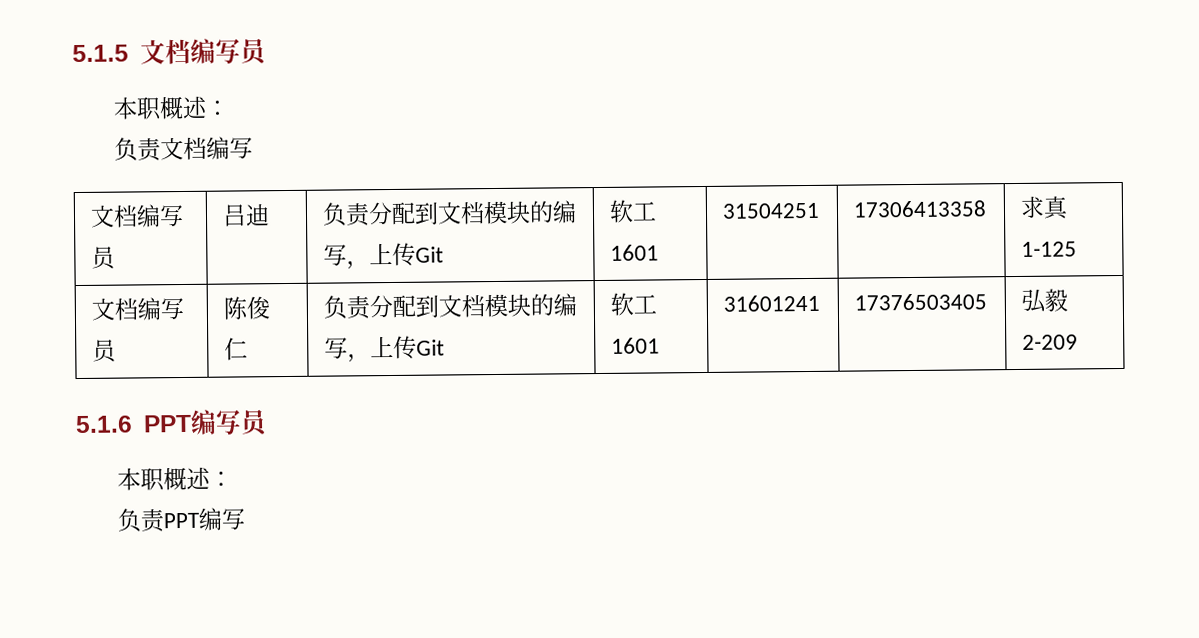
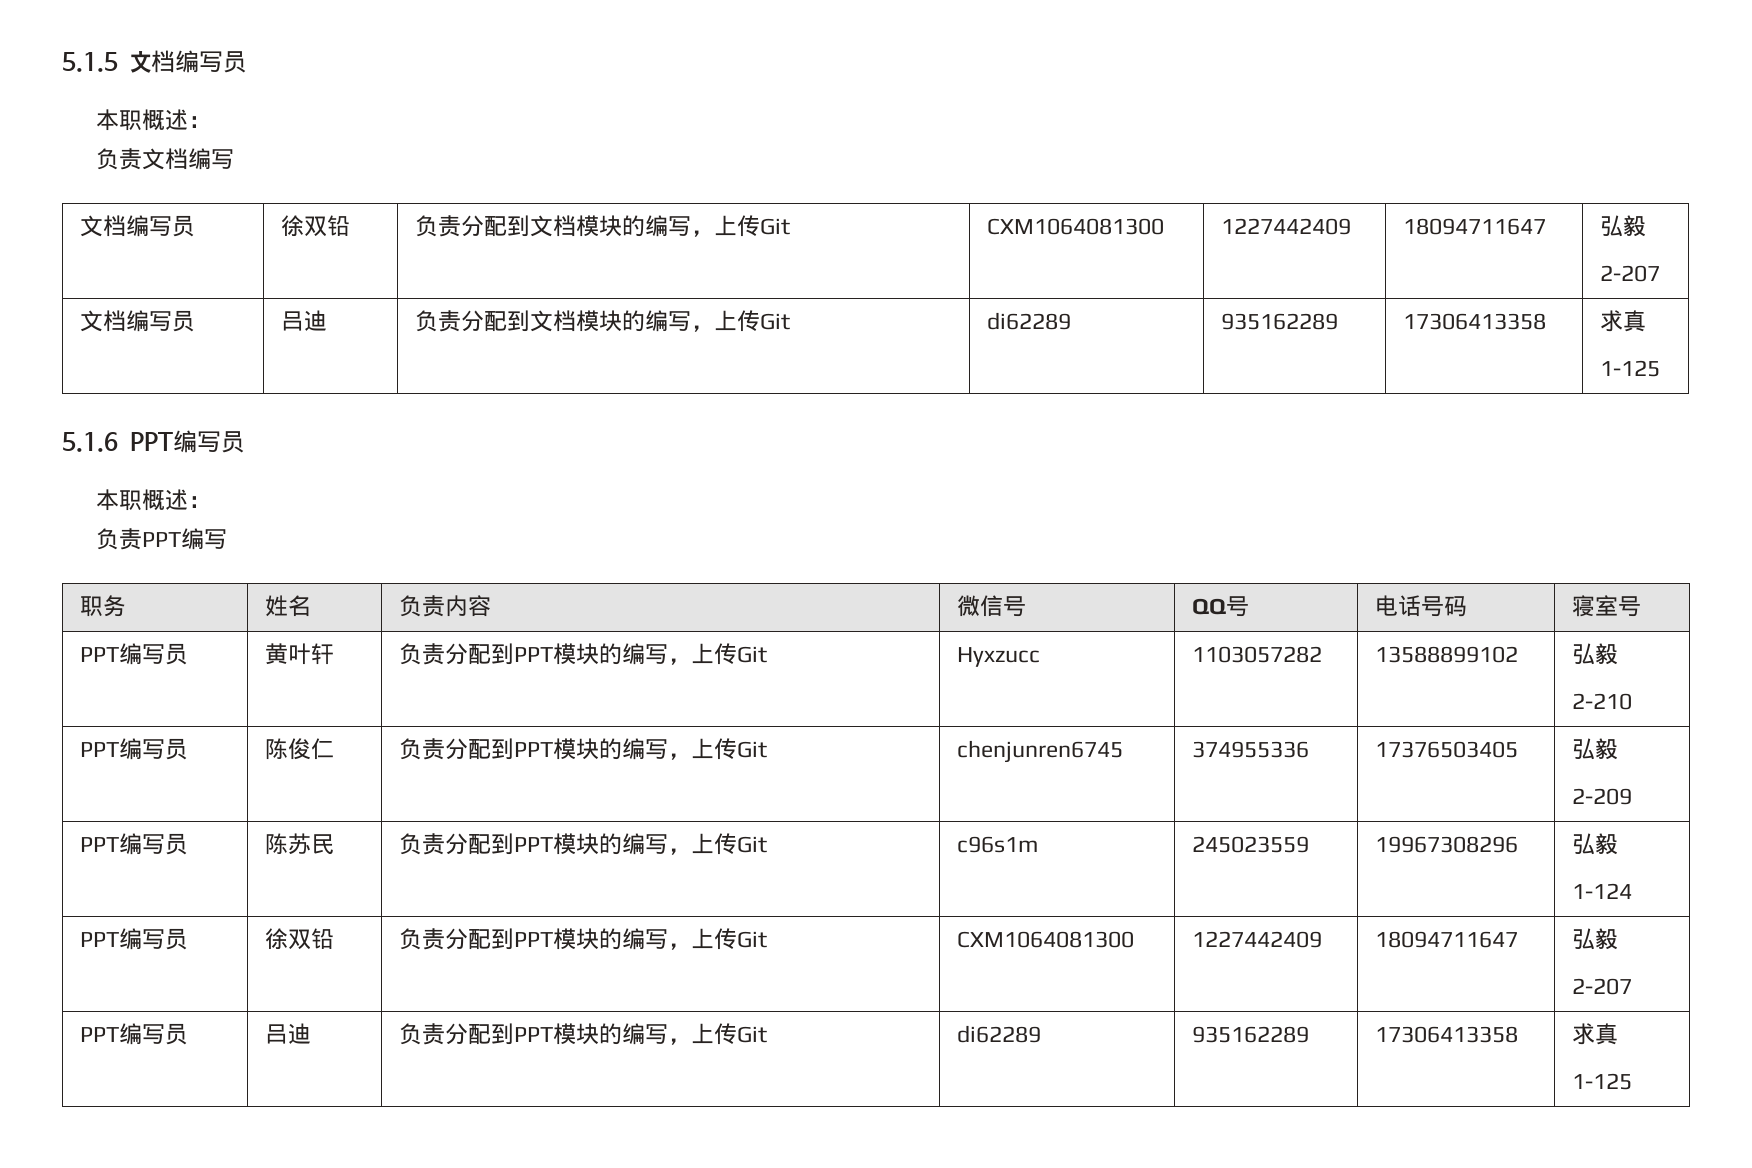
+ 文档编写员 | 徐双铅 | 负责分配到文档模块的编写，上传Git | CXM1064081300 | 1227442409 | 18094711647 | 弘毅
+ 2-207
- 文档编写员 | 吕迪 | 负责分配到文档模块的编写，上传Git | 软工1601 | 31504251 | 17306413358 | 求真1-125
- 文档编写员 | 陈俊仁 | 负责分配到文档模块的编写，上传Git | 软工1601 | 31601241 | 17376503405 | 弘毅2-209
+ 文档编写员 | 吕迪 | 负责分配到文档模块的编写，上传Git | di62289 | 935162289 | 17306413358 | 求真
+ 1-125
+ 职务 | 姓名 | 负责内容 | 微信号 | QQ号 | 电话号码 | 寝室号
+ PPT编写员 | 黄叶轩 | 负责分配到PPT模块的编写，上传Git | Hyxzucc | 1103057282 | 13588899102 | 弘毅
+ 2-210
+ PPT编写员 | 陈俊仁 | 负责分配到PPT模块的编写，上传Git | chenjunren6745 | 374955336 | 17376503405 | 弘毅
+ 2-209
+ PPT编写员 | 陈苏民 | 负责分配到PPT模块的编写，上传Git | c96s1m | 245023559 | 19967308296 | 弘毅
+ 1-124
+ PPT编写员 | 徐双铅 | 负责分配到PPT模块的编写，上传Git | CXM1064081300 | 1227442409 | 18094711647 | 弘毅
+ 2-207
+ PPT编写员 | 吕迪 | 负责分配到PPT模块的编写，上传Git | di62289 | 935162289 | 17306413358 | 求真
+ 1-125

